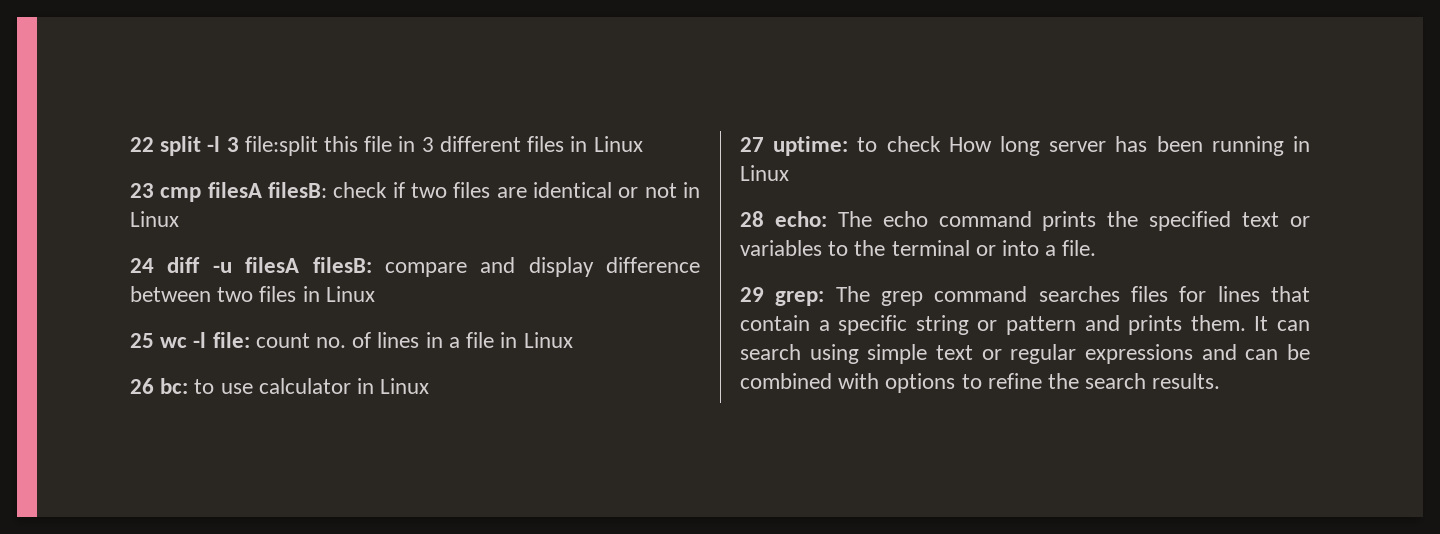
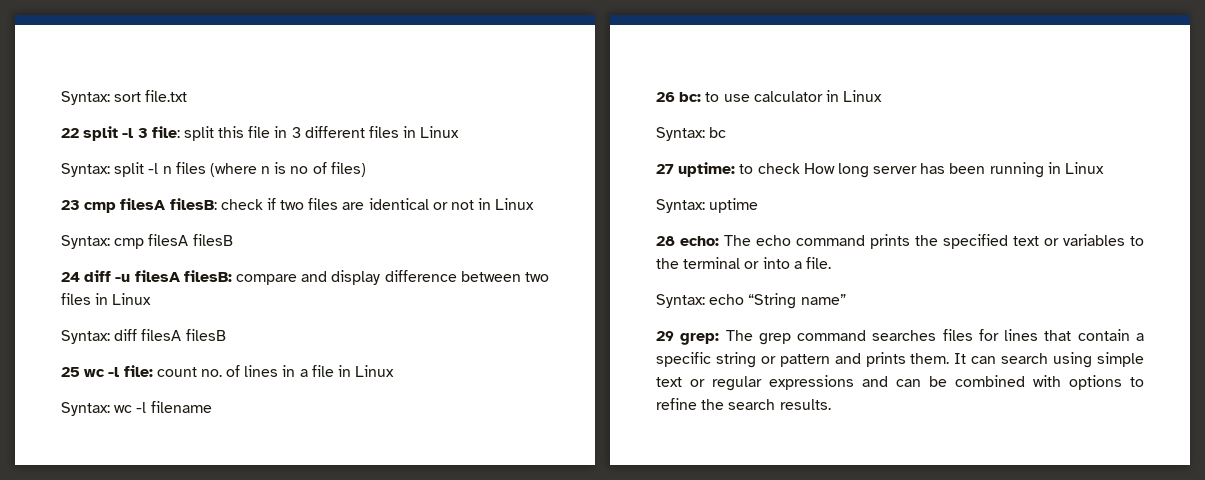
+ Syntax: sort file.txt
- 22 split -l 3 file:split this file in 3 different files in Linux
+ 22 split -l 3 file: split this file in 3 different files in Linux
+ Syntax: split -l n files (where n is no of files)
+ Syntax: cmp filesA filesB
+ Syntax: diff filesA filesB
+ Syntax: wc -l filename
+ Syntax: bc
+ Syntax: uptime
+ Syntax: echo “String name”

